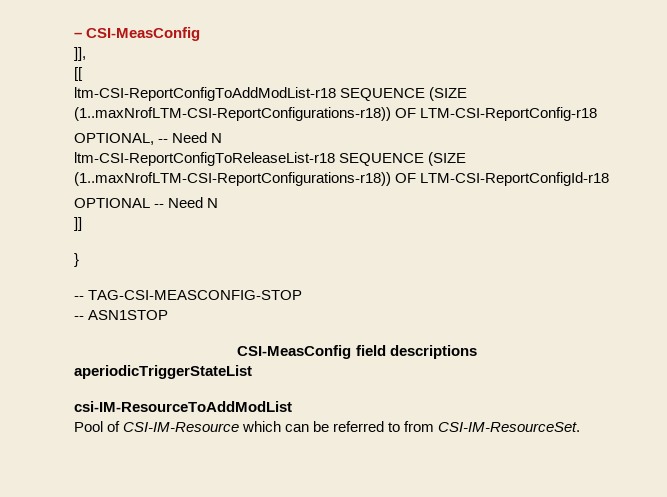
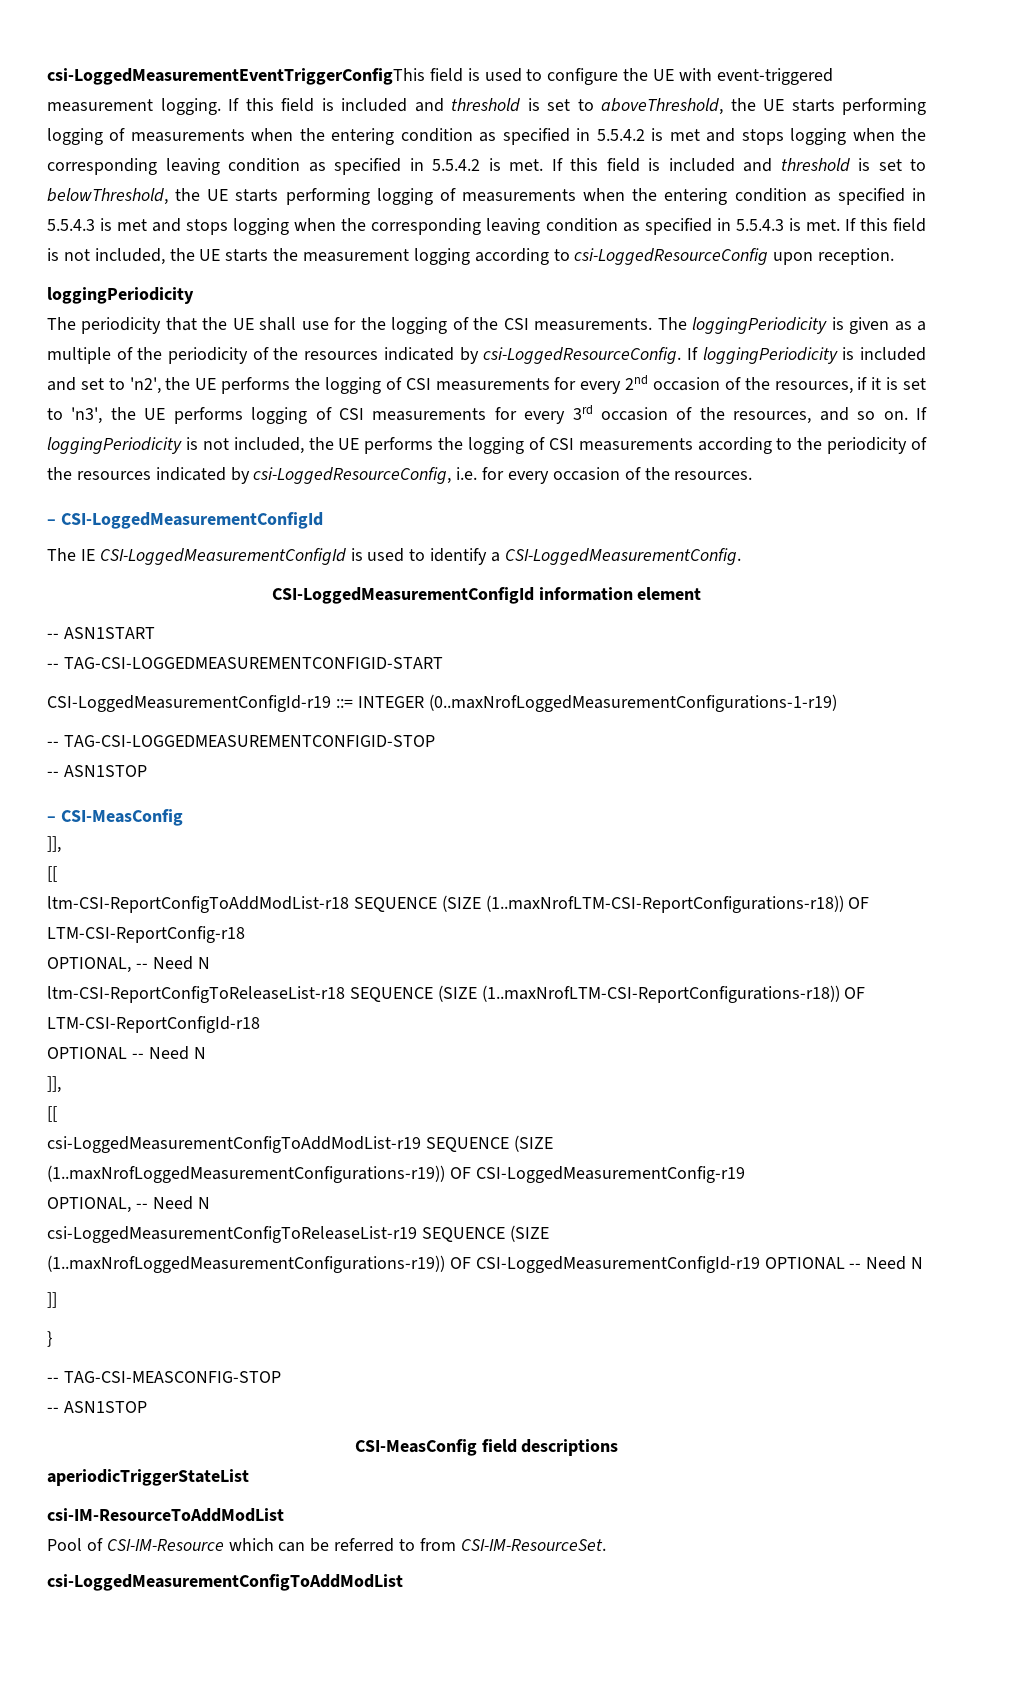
+ csi-LoggedMeasurementEventTriggerConfigThis field is used to configure the UE with event-triggered measurement logging. If this field is included and threshold is set to aboveThreshold, the UE starts performing logging of measurements when the entering condition as specified in 5.5.4.2 is met and stops logging when the corresponding leaving condition as specified in 5.5.4.2 is met. If this field is included and threshold is set to belowThreshold, the UE starts performing logging of measurements when the entering condition as specified in 5.5.4.3 is met and stops logging when the corresponding leaving condition as specified in 5.5.4.3 is met. If this field is not included, the UE starts the measurement logging according to csi-LoggedResourceConfig upon reception.
+ loggingPeriodicity
+ The periodicity that the UE shall use for the logging of the CSI measurements. The loggingPeriodicity is given as a multiple of the periodicity of the resources indicated by csi-LoggedResourceConfig. If loggingPeriodicity is included and set to 'n2', the UE performs the logging of CSI measurements for every 2nd occasion of the resources, if it is set to 'n3', the UE performs logging of CSI measurements for every 3rd occasion of the resources, and so on. If loggingPeriodicity is not included, the UE performs the logging of CSI measurements according to the periodicity of the resources indicated by csi-LoggedResourceConfig, i.e. for every occasion of the resources.
+ – CSI-LoggedMeasurementConfigId
+ The IE CSI-LoggedMeasurementConfigId is used to identify a CSI-LoggedMeasurementConfig.
+ CSI-LoggedMeasurementConfigId information element
+ -- ASN1START
+ -- TAG-CSI-LOGGEDMEASUREMENTCONFIGID-START
+ CSI-LoggedMeasurementConfigId-r19 ::= INTEGER (0..maxNrofLoggedMeasurementConfigurations-1-r19)
+ -- TAG-CSI-LOGGEDMEASUREMENTCONFIGID-STOP
+ -- ASN1STOP
  ltm-CSI-ReportConfigToReleaseList-r18 SEQUENCE (SIZE (1..maxNrofLTM-CSI-ReportConfigurations-r18)) OF LTM-CSI-ReportConfigId-r18
  OPTIONAL -- Need N
+ ]],
+ [[
+ csi-LoggedMeasurementConfigToAddModList-r19 SEQUENCE (SIZE (1..maxNrofLoggedMeasurementConfigurations-r19)) OF CSI-LoggedMeasurementConfig-r19
+ OPTIONAL, -- Need N
+ csi-LoggedMeasurementConfigToReleaseList-r19 SEQUENCE (SIZE (1..maxNrofLoggedMeasurementConfigurations-r19)) OF CSI-LoggedMeasurementConfigId-r19 OPTIONAL -- Need N
+ csi-LoggedMeasurementConfigToAddModList

